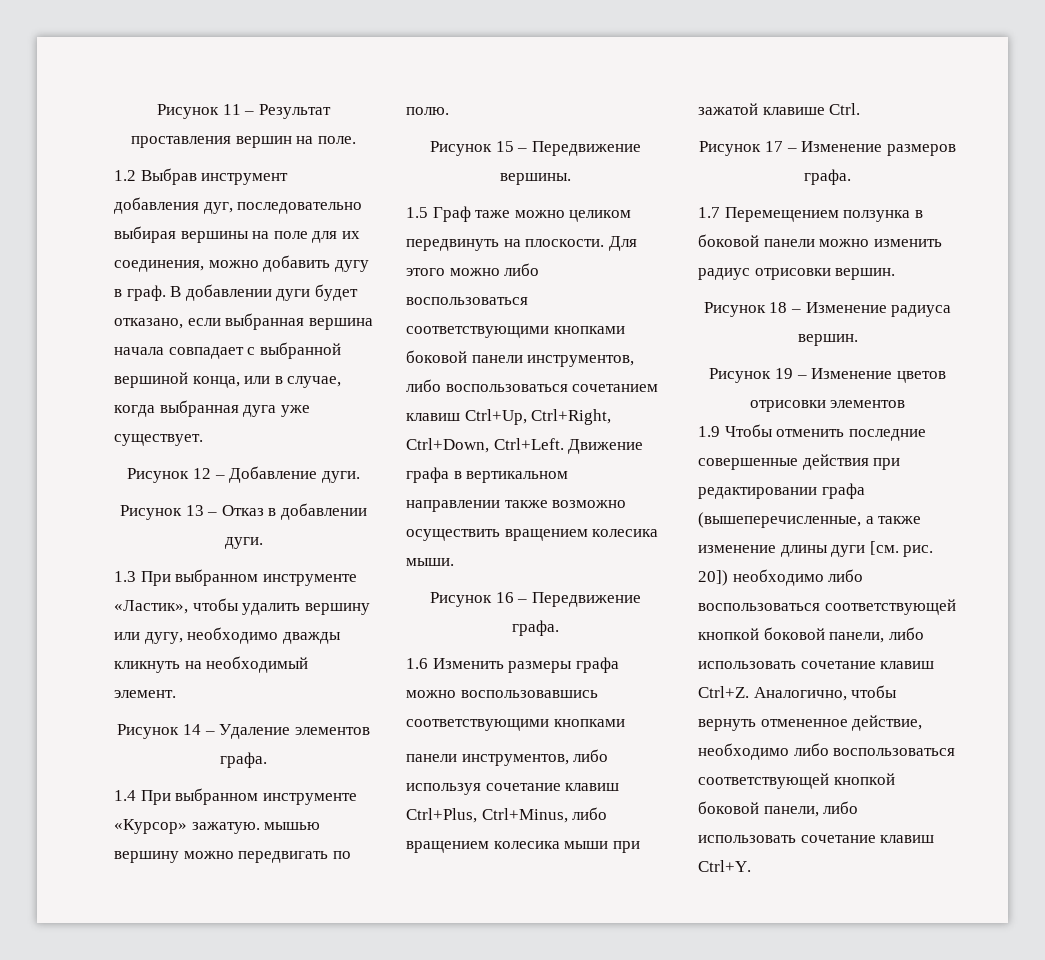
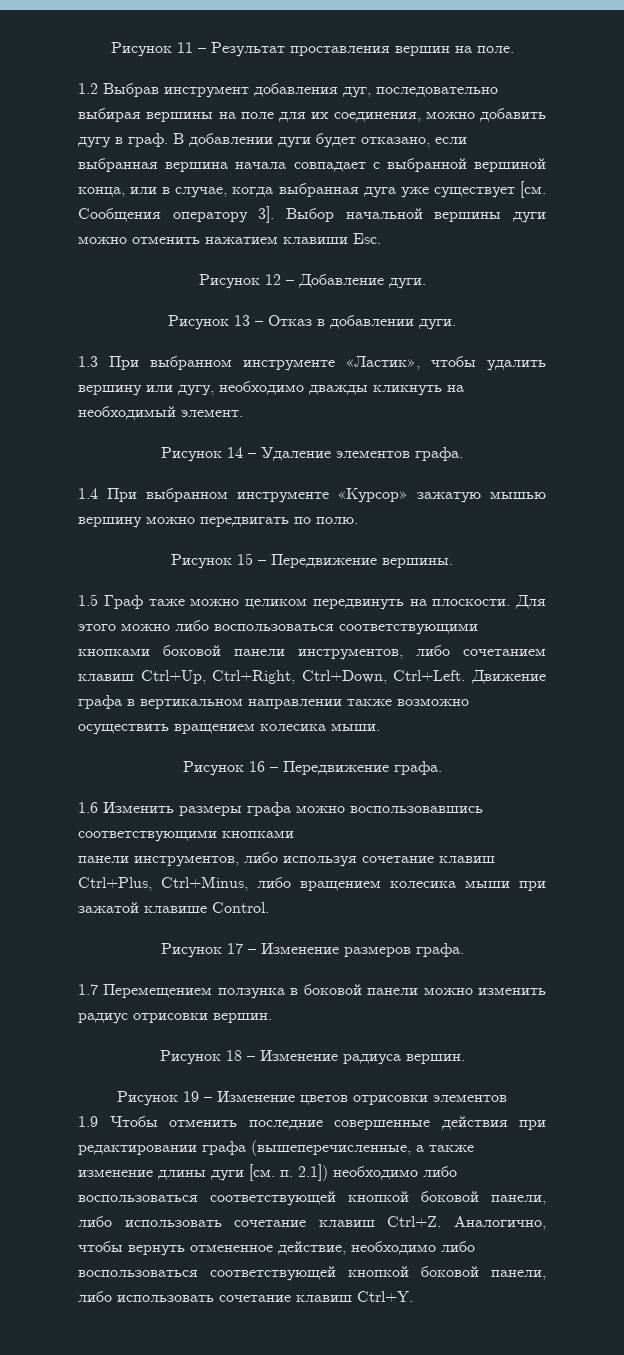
- В добавлении дуги будет отказано, если выбранная вершина начала совпадает с выбранной вершиной конца, или в случае, когда выбранная дуга уже существует.
+ В добавлении дуги будет отказано, если выбранная вершина начала совпадает с выбранной вершиной конца, или в случае, когда выбранная дуга уже существует [см. Сообщения оператору 3]. Выбор начальной вершины дуги можно отменить нажатием клавиши Esc.
- 1.4 При выбранном инструменте «Курсор» зажатую. мышью вершину можно передвигать по полю.
+ 1.4 При выбранном инструменте «Курсор» зажатую мышью вершину можно передвигать по полю.
- Для этого можно либо воспользоваться соответствующими кнопками боковой панели инструментов, либо воспользоваться сочетанием клавиш Ctrl+Up, Ctrl+Right, Ctrl+Down, Ctrl+Left.
+ Для этого можно либо воспользоваться соответствующими кнопками боковой панели инструментов, либо сочетанием клавиш Ctrl+Up, Ctrl+Right, Ctrl+Down, Ctrl+Left.
- панели инструментов, либо используя сочетание клавиш Ctrl+Plus, Ctrl+Minus, либо вращением колесика мыши при зажатой клавише Ctrl.
+ панели инструментов, либо используя сочетание клавиш Ctrl+Plus, Ctrl+Minus, либо вращением колесика мыши при зажатой клавише Control.
- 1.9 Чтобы отменить последние совершенные действия при редактировании графа (вышеперечисленные, а также изменение длины дуги [см. рис. 20]) необходимо либо воспользоваться соответствующей кнопкой боковой панели, либо использовать сочетание клавиш Ctrl+Z.
+ 1.9 Чтобы отменить последние совершенные действия при редактировании графа (вышеперечисленные, а также изменение длины дуги [см. п. 2.1]) необходимо либо воспользоваться соответствующей кнопкой боковой панели, либо использовать сочетание клавиш Ctrl+Z.

